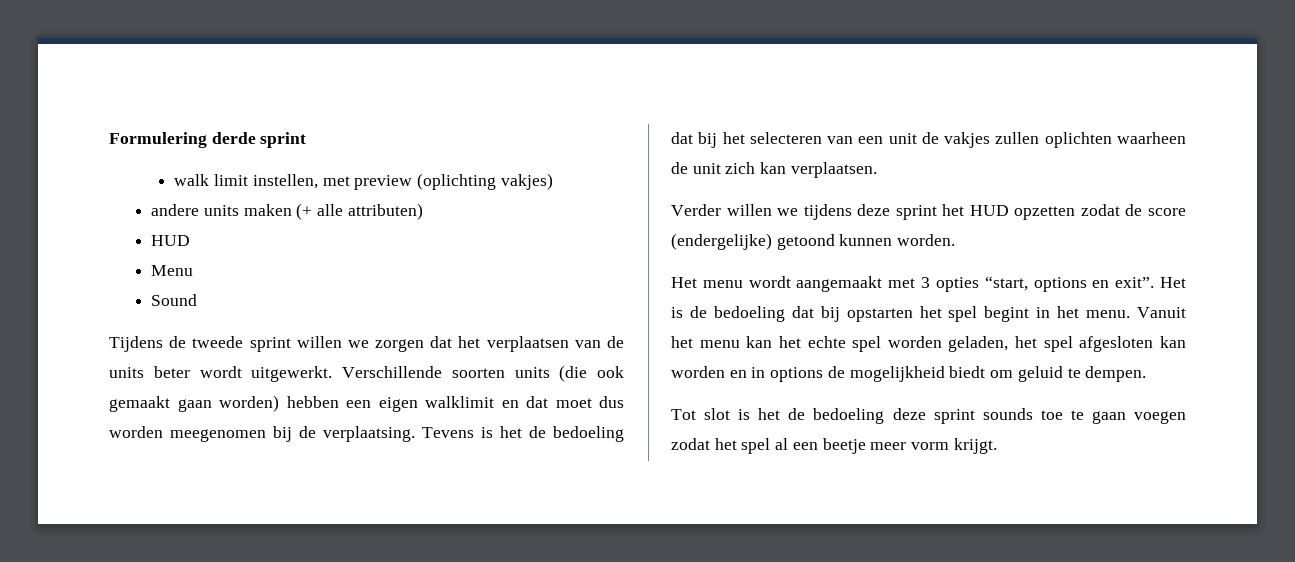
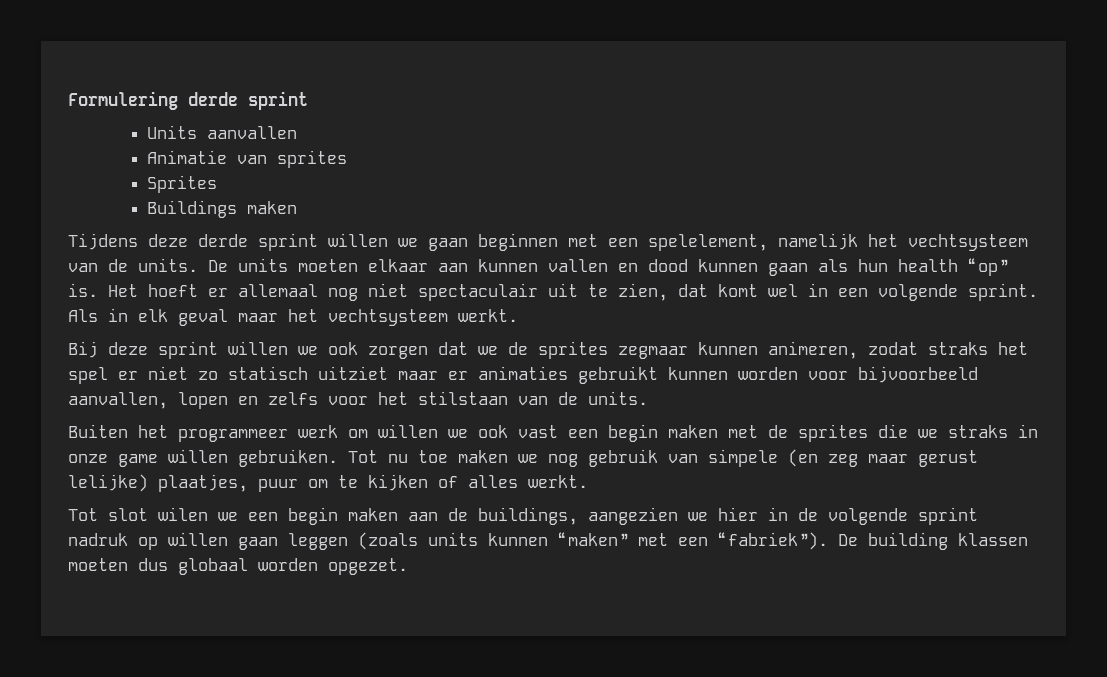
- walk limit instellen, met preview (oplichting vakjes)
- andere units maken (+ alle attributen)
- HUD
- Menu
- Sound
+ Units aanvallen
+ Animatie van sprites
+ Sprites
+ Buildings maken
- Tijdens de tweede sprint willen we zorgen dat het verplaatsen van de units beter wordt uitgewerkt. Verschillende soorten units (die ook gemaakt gaan worden) hebben een eigen walklimit en dat moet dus worden meegenomen bij de verplaatsing. Tevens is het de bedoeling dat bij het selecteren van een unit de vakjes zullen oplichten waarheen de unit zich kan verplaatsen.
- Verder willen we tijdens deze sprint het HUD opzetten zodat de score (endergelijke) getoond kunnen worden.
- Het menu wordt aangemaakt met 3 opties “start, options en exit”. Het is de bedoeling dat bij opstarten het spel begint in het menu. Vanuit het menu kan het echte spel worden geladen, het spel afgesloten kan worden en in options de mogelijkheid biedt om geluid te dempen.
- Tot slot is het de bedoeling deze sprint sounds toe te gaan voegen zodat het spel al een beetje meer vorm krijgt.
+ Tijdens deze derde sprint willen we gaan beginnen met een spelelement, namelijk het vechtsysteem van de units. De units moeten elkaar aan kunnen vallen en dood kunnen gaan als hun health “op” is. Het hoeft er allemaal nog niet spectaculair uit te zien, dat komt wel in een volgende sprint. Als in elk geval maar het vechtsysteem werkt.
+ Bij deze sprint willen we ook zorgen dat we de sprites zegmaar kunnen animeren, zodat straks het spel er niet zo statisch uitziet maar er animaties gebruikt kunnen worden voor bijvoorbeeld aanvallen, lopen en zelfs voor het stilstaan van de units.
+ Buiten het programmeer werk om willen we ook vast een begin maken met de sprites die we straks in onze game willen gebruiken. Tot nu toe maken we nog gebruik van simpele (en zeg maar gerust lelijke) plaatjes, puur om te kijken of alles werkt.
+ Tot slot wilen we een begin maken aan de buildings, aangezien we hier in de volgende sprint nadruk op willen gaan leggen (zoals units kunnen “maken” met een “fabriek”). De building klassen moeten dus globaal worden opgezet.

